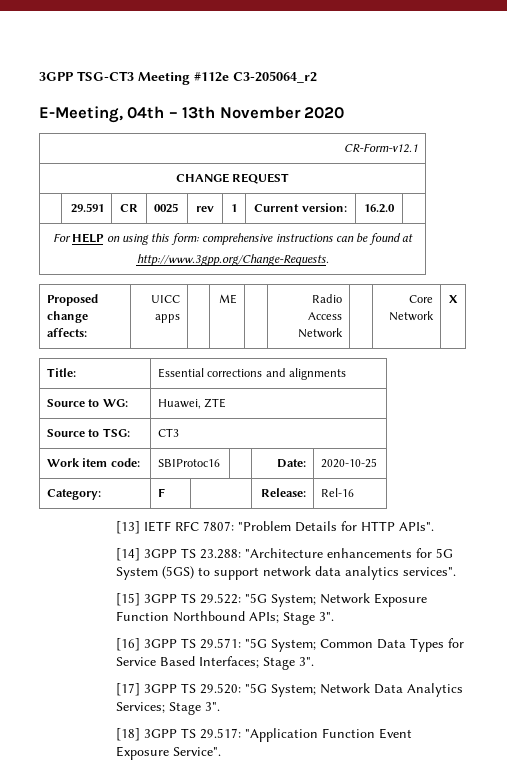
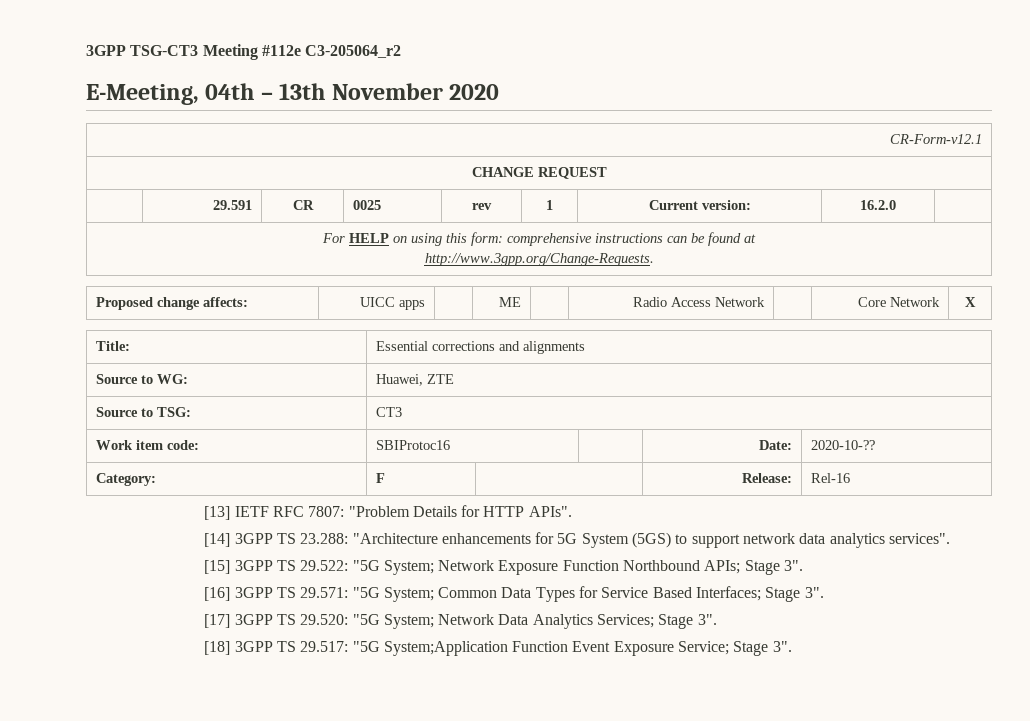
- Work item code: | SBIProtoc16 | | Date: | 2020-10-25
+ Work item code: | SBIProtoc16 | | Date: | 2020-10-??
- [18] 3GPP TS 29.517: "Application Function Event Exposure Service".
+ [18] 3GPP TS 29.517: "5G System;Application Function Event Exposure Service; Stage 3".

